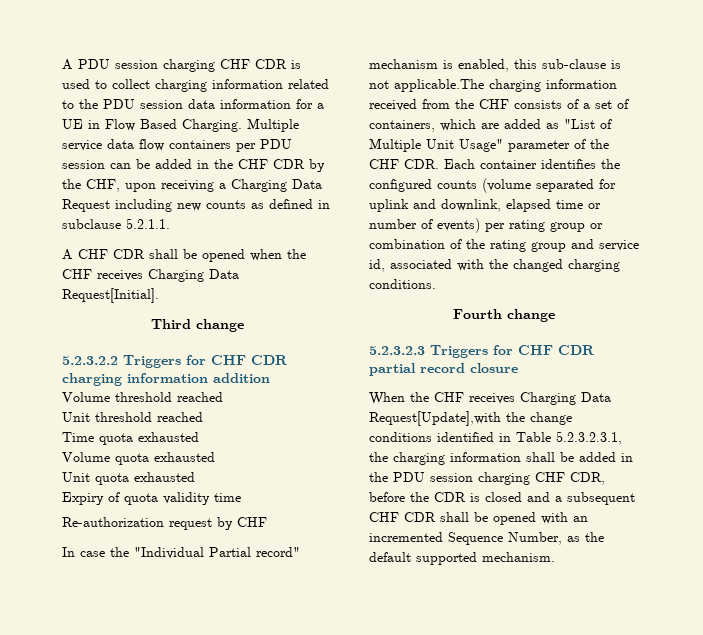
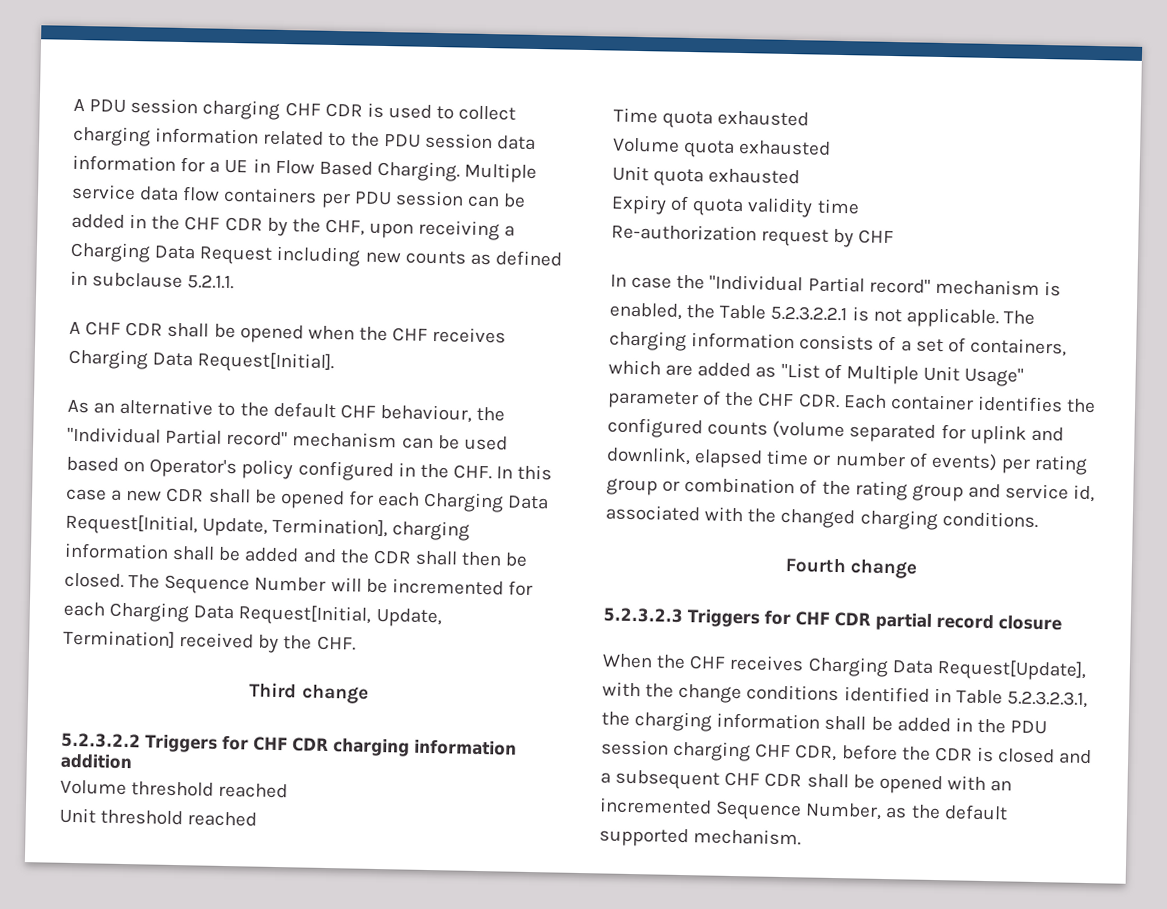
+ As an alternative to the default CHF behaviour, the "Individual Partial record" mechanism can be used based on Operator's policy configured in the CHF. In this case a new CDR shall be opened for each Charging Data Request[Initial, Update, Termination], charging information shall be added and the CDR shall then be closed. The Sequence Number will be incremented for each Charging Data Request[Initial, Update, Termination] received by the CHF.
- In case the "Individual Partial record" mechanism is enabled, this sub-clause is not applicable.The charging information received from the CHF consists of a set of containers, which are added as "List of Multiple Unit Usage" parameter of the CHF CDR. Each container identifies the configured counts (volume separated for uplink and downlink, elapsed time or number of events) per rating group or combination of the rating group and service id, associated with the changed charging conditions.
+ In case the "Individual Partial record" mechanism is enabled, the Table 5.2.3.2.2.1 is not applicable. The charging information consists of a set of containers, which are added as "List of Multiple Unit Usage" parameter of the CHF CDR. Each container identifies the configured counts (volume separated for uplink and downlink, elapsed time or number of events) per rating group or combination of the rating group and service id, associated with the changed charging conditions.
- When the CHF receives Charging Data Request[Update],with the change conditions identified in Table 5.2.3.2.3.1, the charging information shall be added in the PDU session charging CHF CDR, before the CDR is closed and a subsequent CHF CDR shall be opened with an incremented Sequence Number, as the default supported mechanism.
+ When the CHF receives Charging Data Request[Update], with the change conditions identified in Table 5.2.3.2.3.1, the charging information shall be added in the PDU session charging CHF CDR, before the CDR is closed and a subsequent CHF CDR shall be opened with an incremented Sequence Number, as the default supported mechanism.

